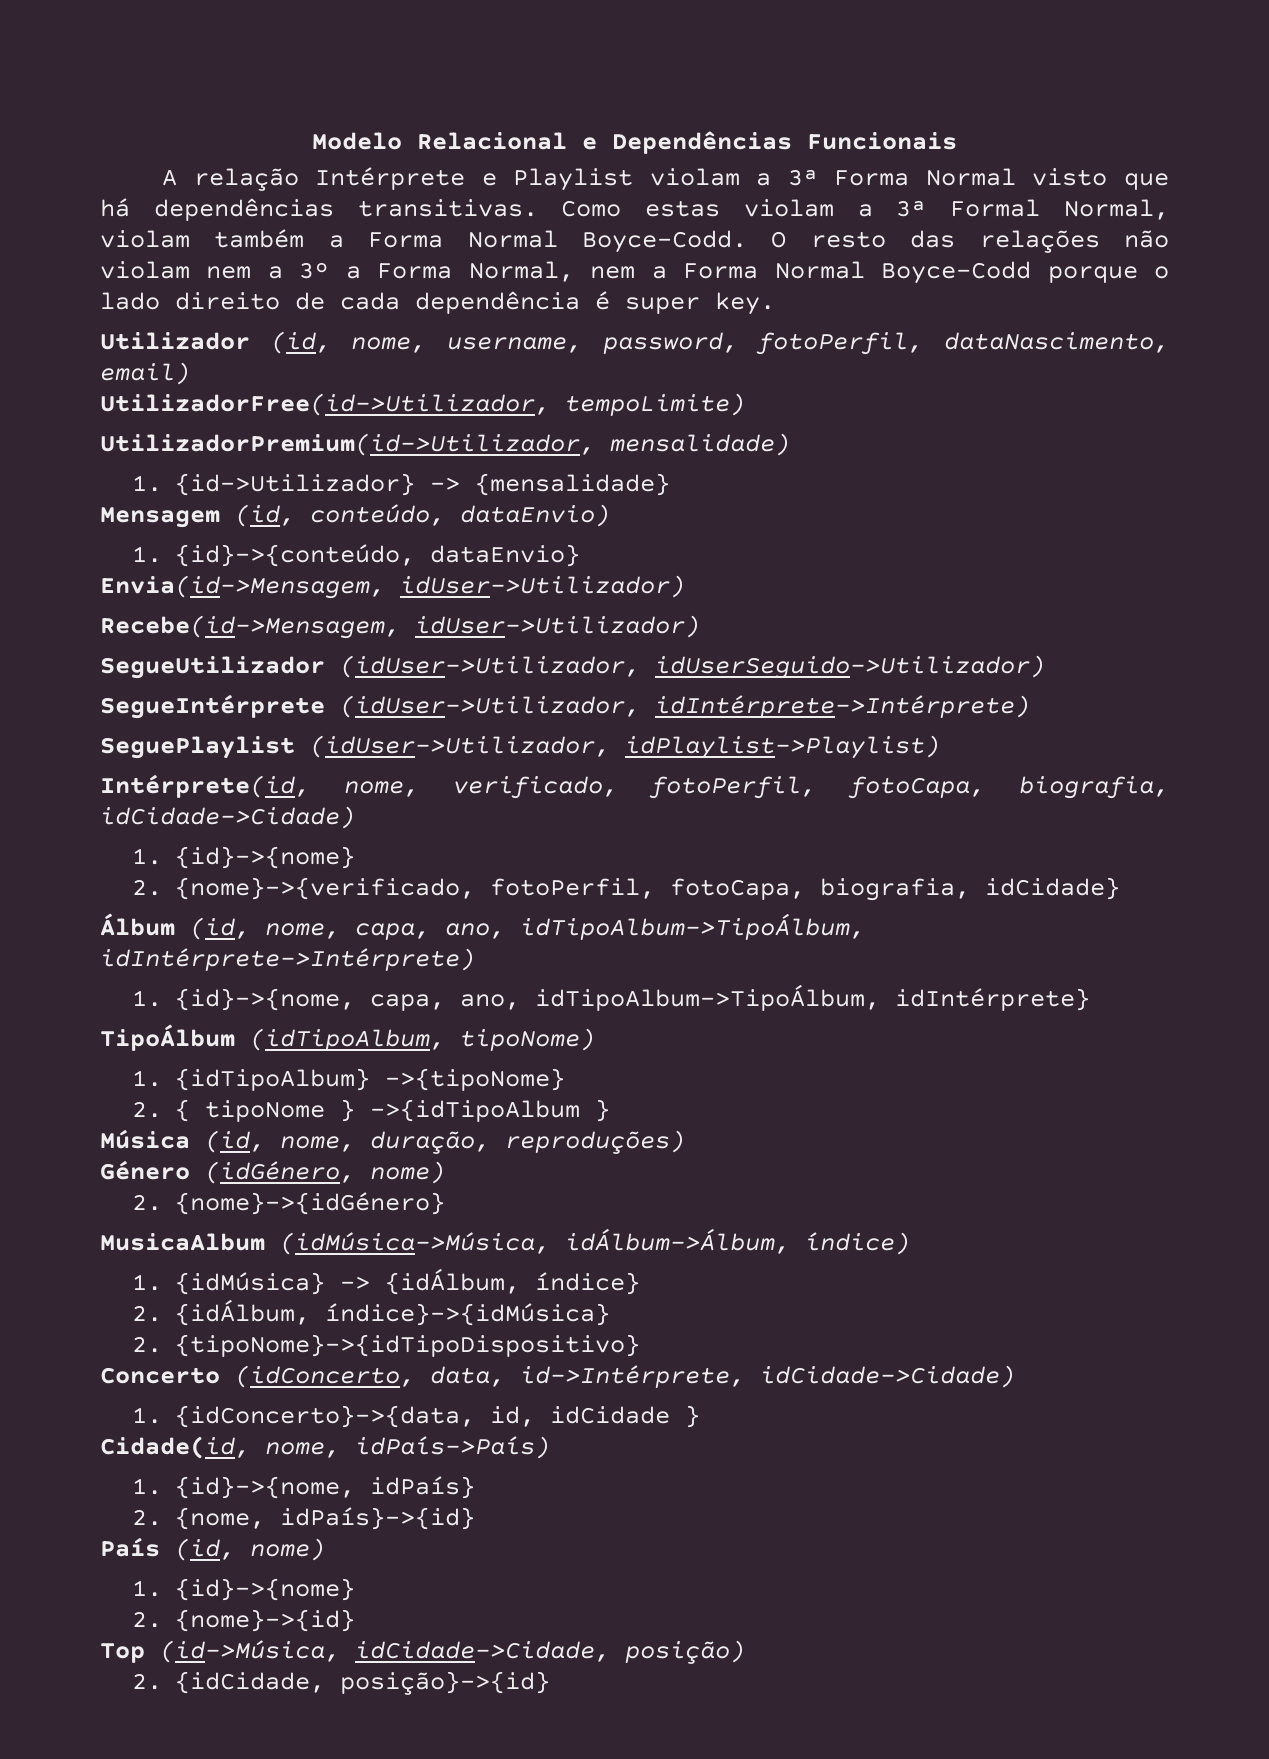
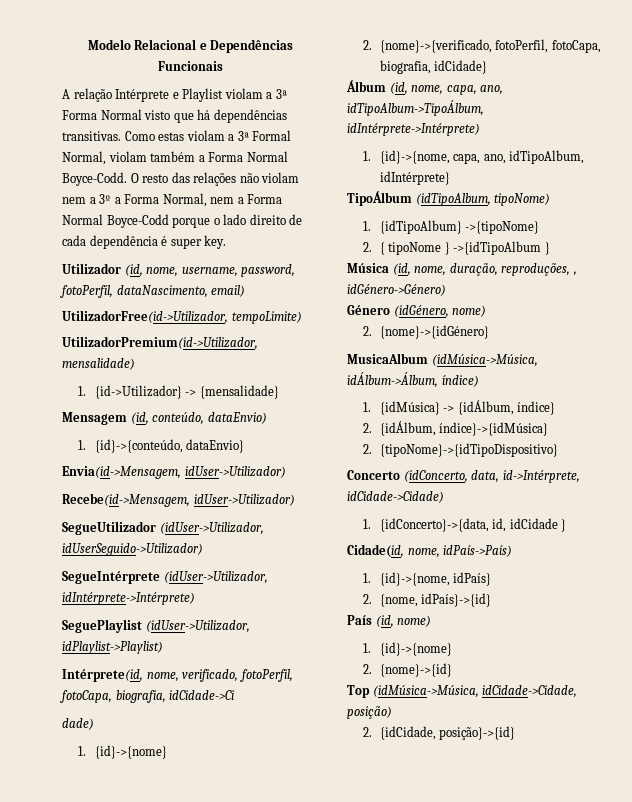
- Intérprete(id, nome, verificado, fotoPerfil, fotoCapa, biografia, idCidade->Cidade)
+ Intérprete(id, nome, verificado, fotoPerfil, fotoCapa, biografia, idCidade->Ci
+ dade)
- 1. {id}->{nome, capa, ano, idTipoAlbum->TipoÁlbum, idIntérprete}
+ 1. {id}->{nome, capa, ano, idTipoAlbum, idIntérprete}
- Música (id, nome, duração, reproduções)
+ Música (id, nome, duração, reproduções, , idGénero->Género)
- Top (id->Música, idCidade->Cidade, posição)
+ Top (idMúsica->Música, idCidade->Cidade, posição)

